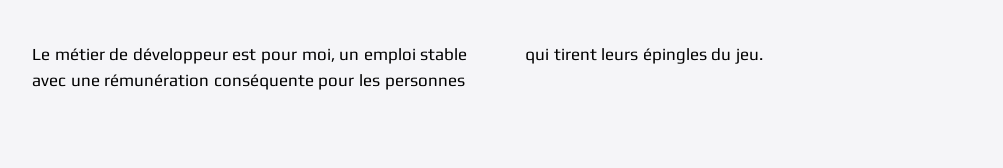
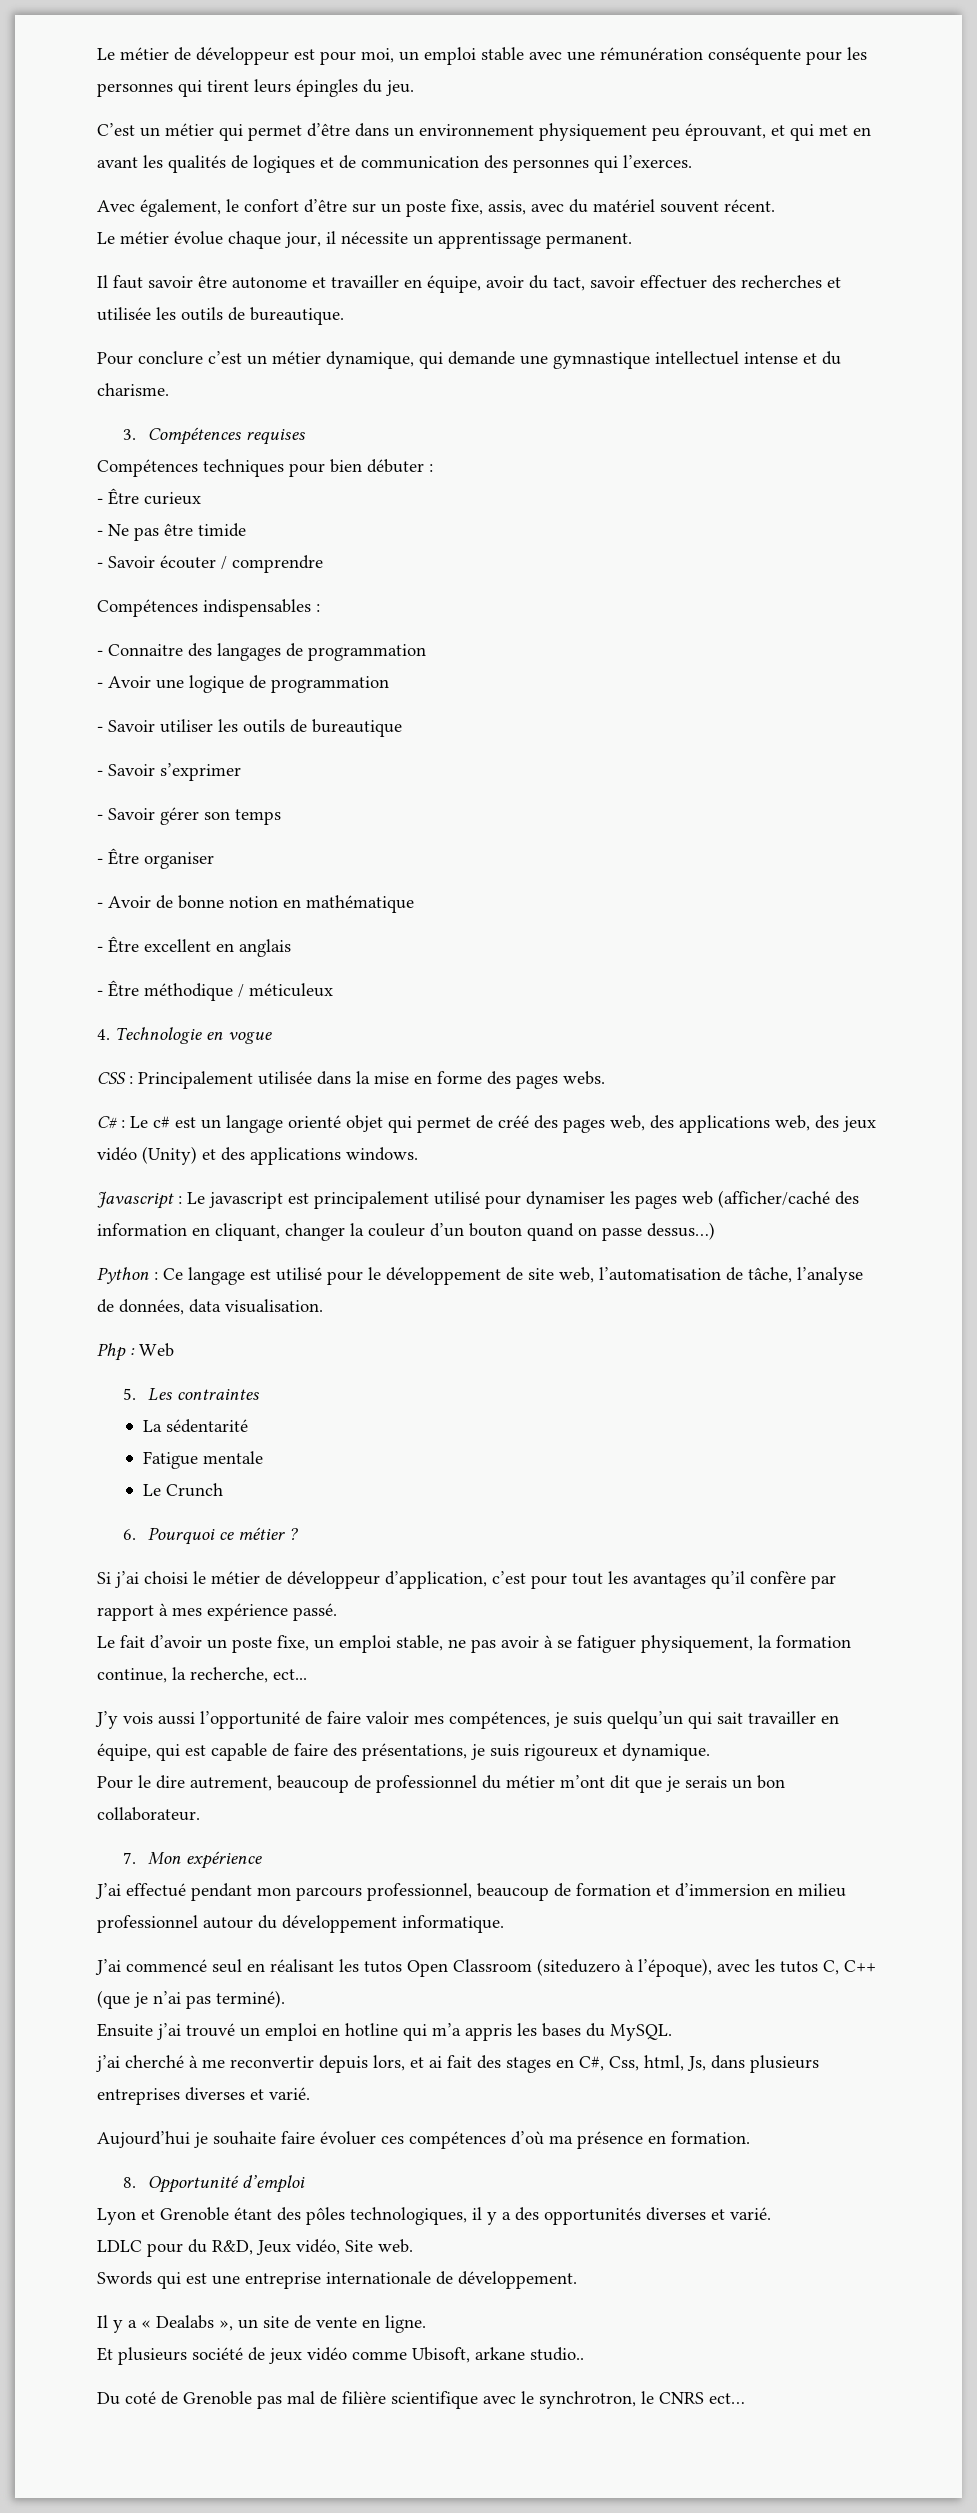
+ C’est un métier qui permet d’être dans un environnement physiquement peu éprouvant, et qui met en avant les qualités de logiques et de communication des personnes qui l’exerces.
+ Avec également, le confort d’être sur un poste fixe, assis, avec du matériel souvent récent.
+ Le métier évolue chaque jour, il nécessite un apprentissage permanent.
+ Il faut savoir être autonome et travailler en équipe, avoir du tact, savoir effectuer des recherches et utilisée les outils de bureautique.
+ Pour conclure c’est un métier dynamique, qui demande une gymnastique intellectuel intense et du charisme.
+ 3. Compétences requises
+ Compétences techniques pour bien débuter :
+ - Être curieux
+ - Ne pas être timide
+ - Savoir écouter / comprendre
+ Compétences indispensables :
+ - Connaitre des langages de programmation
+ - Avoir une logique de programmation
+ - Savoir utiliser les outils de bureautique
+ - Savoir s’exprimer
+ - Savoir gérer son temps
+ - Être organiser
+ - Avoir de bonne notion en mathématique
+ - Être excellent en anglais
+ - Être méthodique / méticuleux
+ 4. Technologie en vogue
+ CSS : Principalement utilisée dans la mise en forme des pages webs.
+ C# : Le c# est un langage orienté objet qui permet de créé des pages web, des applications web, des jeux vidéo (Unity) et des applications windows.
+ Javascript : Le javascript est principalement utilisé pour dynamiser les pages web (afficher/caché des information en cliquant, changer la couleur d’un bouton quand on passe dessus…)
+ Python : Ce langage est utilisé pour le développement de site web, l’automatisation de tâche, l’analyse de données, data visualisation.
+ Php : Web
+ 5. Les contraintes
+ La sédentarité
+ Fatigue mentale
+ Le Crunch
+ 6. Pourquoi ce métier ?
+ Si j’ai choisi le métier de développeur d’application, c’est pour tout les avantages qu’il confère par rapport à mes expérience passé.
+ Le fait d’avoir un poste fixe, un emploi stable, ne pas avoir à se fatiguer physiquement, la formation continue, la recherche, ect...
+ J’y vois aussi l’opportunité de faire valoir mes compétences, je suis quelqu’un qui sait travailler en équipe, qui est capable de faire des présentations, je suis rigoureux et dynamique.
+ Pour le dire autrement, beaucoup de professionnel du métier m’ont dit que je serais un bon collaborateur.
+ 7. Mon expérience
+ J’ai effectué pendant mon parcours professionnel, beaucoup de formation et d’immersion en milieu professionnel autour du développement informatique.
+ J’ai commencé seul en réalisant les tutos Open Classroom (siteduzero à l’époque), avec les tutos C, C++ (que je n’ai pas terminé).
+ Ensuite j’ai trouvé un emploi en hotline qui m’a appris les bases du MySQL.
+ j’ai cherché à me reconvertir depuis lors, et ai fait des stages en C#, Css, html, Js, dans plusieurs entreprises diverses et varié.
+ Aujourd’hui je souhaite faire évoluer ces compétences d’où ma présence en formation.
+ 8. Opportunité d’emploi
+ Lyon et Grenoble étant des pôles technologiques, il y a des opportunités diverses et varié.
+ LDLC pour du R&D, Jeux vidéo, Site web.
+ Swords qui est une entreprise internationale de développement.
+ Il y a « Dealabs », un site de vente en ligne.
+ Et plusieurs société de jeux vidéo comme Ubisoft, arkane studio..
+ Du coté de Grenoble pas mal de filière scientifique avec le synchrotron, le CNRS ect…

